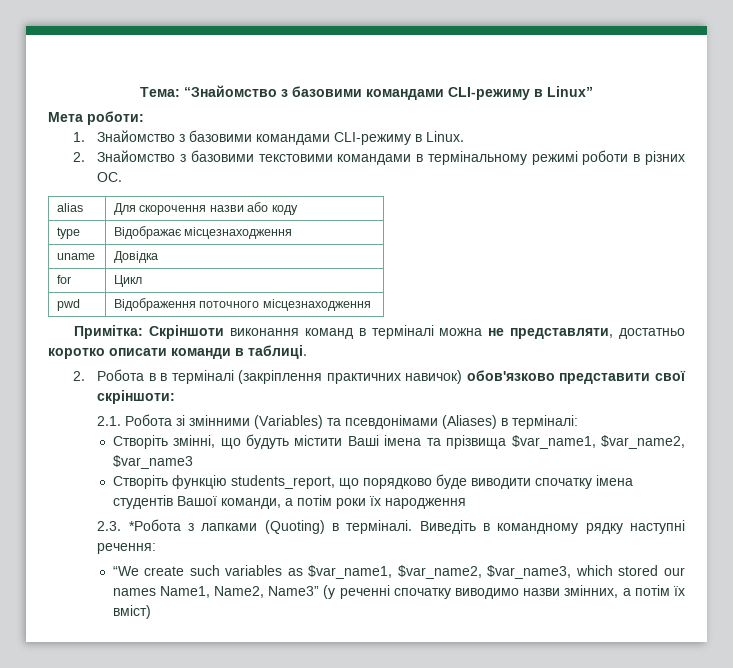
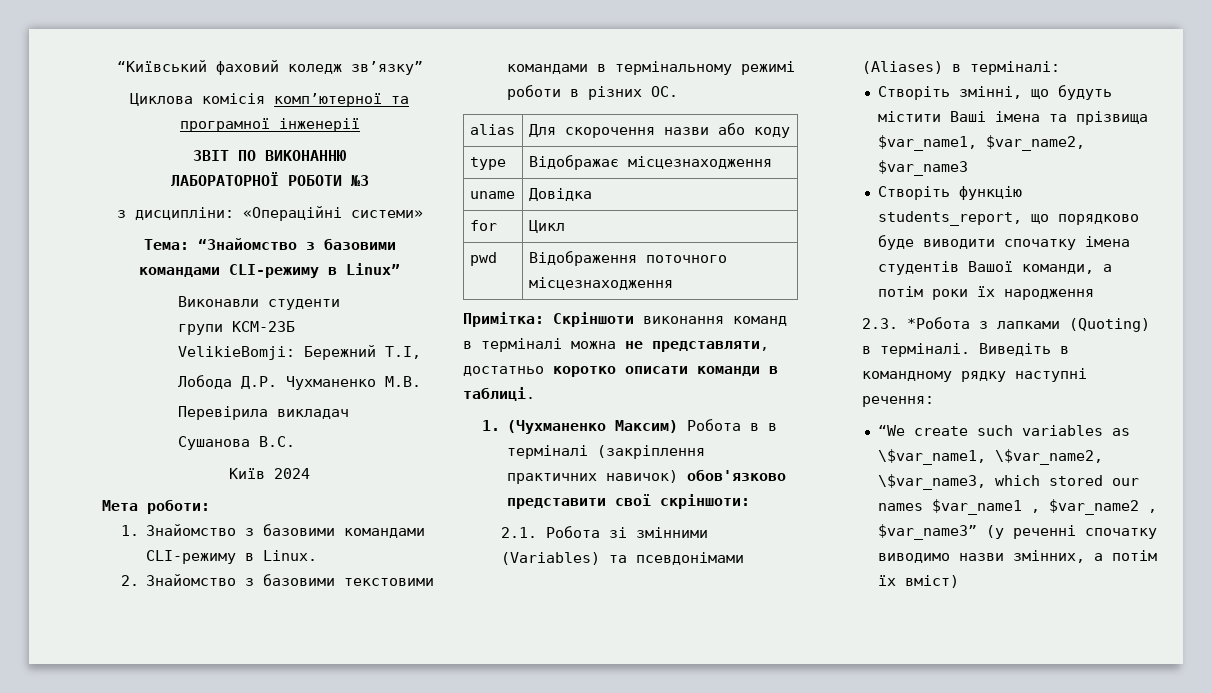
+ “Київський фаховий коледж зв’язку”
+ Циклова комісія комп’ютерної та програмної інженерії
+ ЗВІТ ПО ВИКОНАННЮ
+ ЛАБОРАТОРНОЇ РОБОТИ №3
+ з дисципліни: «Операційні системи»
+ Виконавли студенти
+ групи КСМ-23Б
+ VelikieBomji: Бережний Т.І,
+ Лобода Д.Р. Чухманенко М.В.
+ Перевірила викладач
+ Сушанова В.С.
+ Київ 2024
- 2. Робота в в терміналі (закріплення практичних навичок) обов'язково представити свої скріншоти:
+ 1. (Чухманенко Максим) Робота в в терміналі (закріплення практичних навичок) обов'язково представити свої скріншоти:
- “We create such variables as $var_name1, $var_name2, $var_name3, which stored our names Name1, Name2, Name3” (у реченні спочатку виводимо назви змінних, а потім їх вміст)
+ “We create such variables as \$var_name1, \$var_name2, \$var_name3, which stored our names $var_name1 , $var_name2 , $var_name3” (у реченні спочатку виводимо назви змінних, а потім їх вміст)

